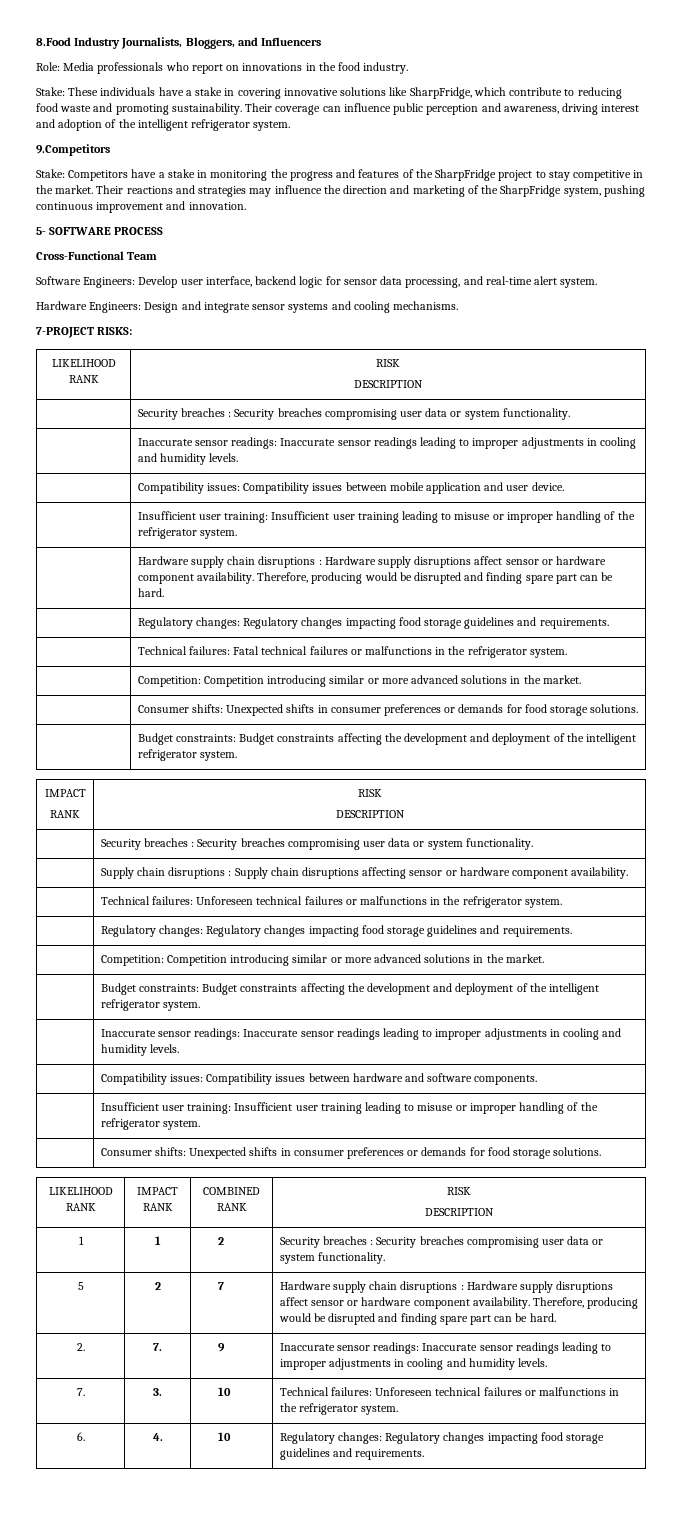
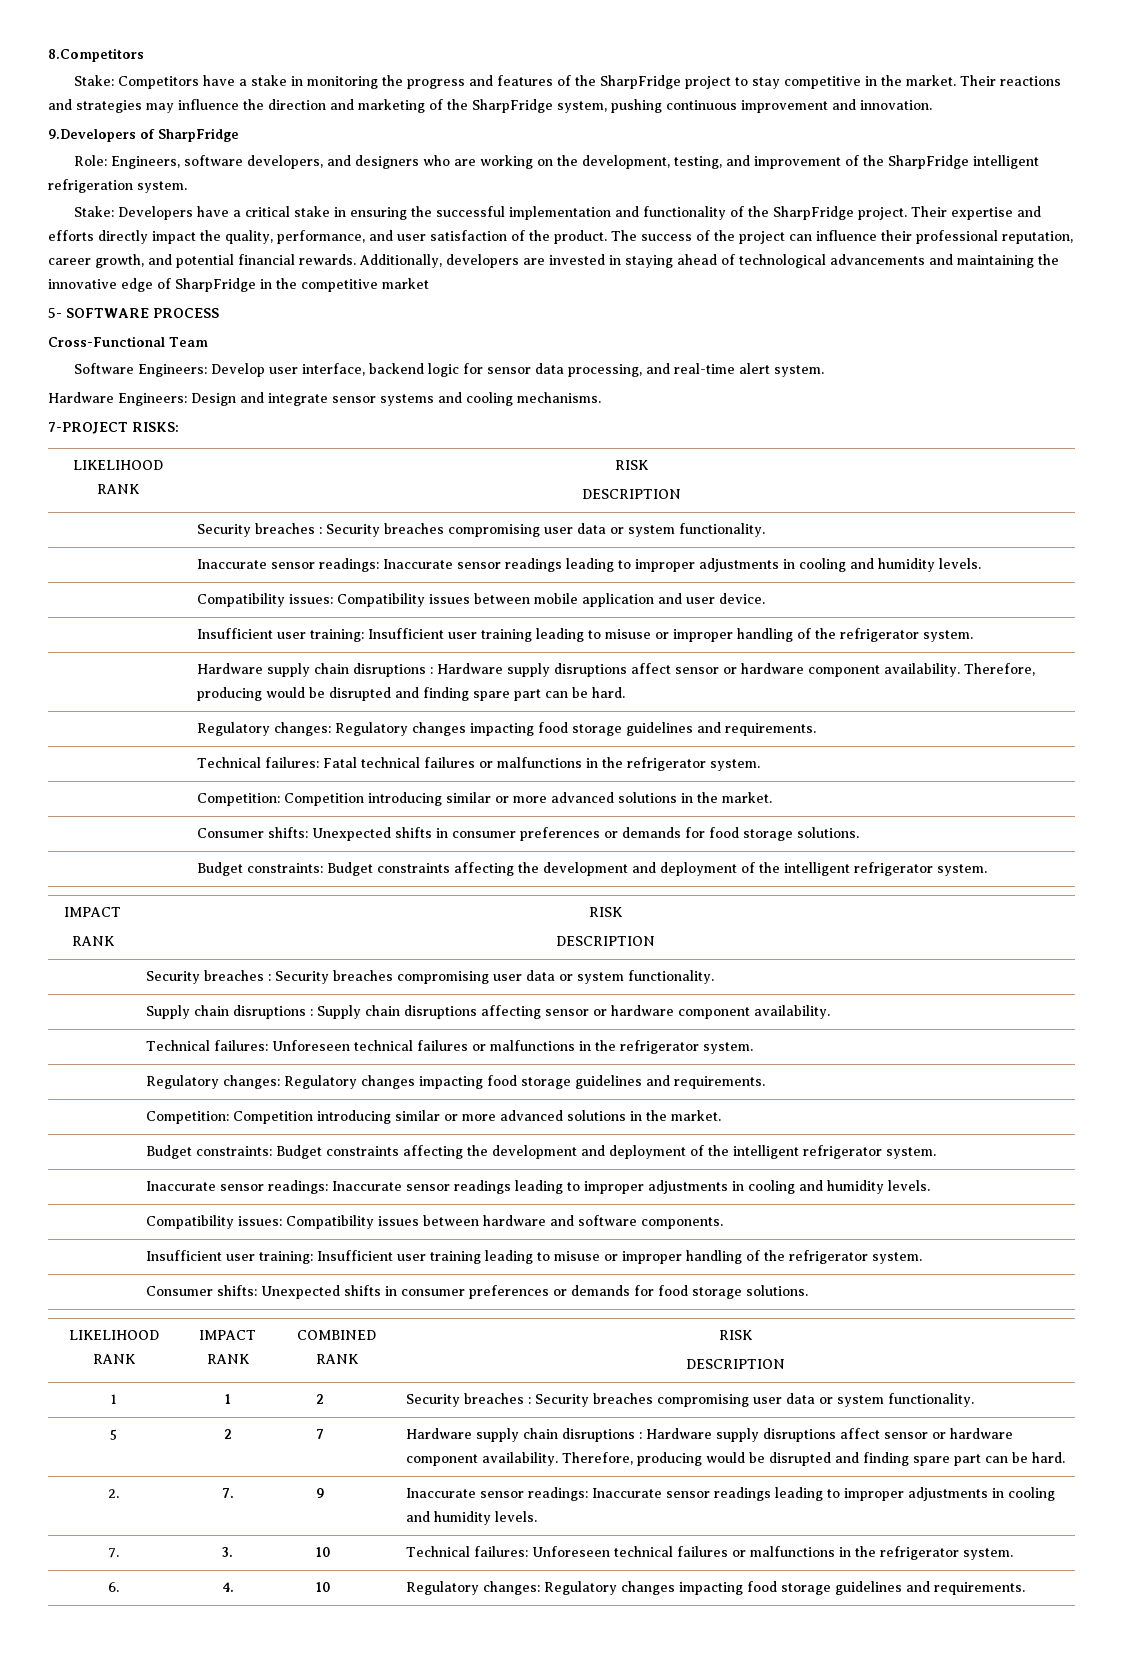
- 8.Food Industry Journalists, Bloggers, and Influencers
- Role: Media professionals who report on innovations in the food industry.
- Stake: These individuals have a stake in covering innovative solutions like SharpFridge, which contribute to reducing food waste and promoting sustainability. Their coverage can influence public perception and awareness, driving interest and adoption of the intelligent refrigerator system.
- 9.Competitors
+ 8.Competitors
+ 9.Developers of SharpFridge
+ Role: Engineers, software developers, and designers who are working on the development, testing, and improvement of the SharpFridge intelligent refrigeration system.
+ Stake: Developers have a critical stake in ensuring the successful implementation and functionality of the SharpFridge project. Their expertise and efforts directly impact the quality, performance, and user satisfaction of the product. The success of the project can influence their professional reputation, career growth, and potential financial rewards. Additionally, developers are invested in staying ahead of technological advancements and maintaining the innovative edge of SharpFridge in the competitive market

